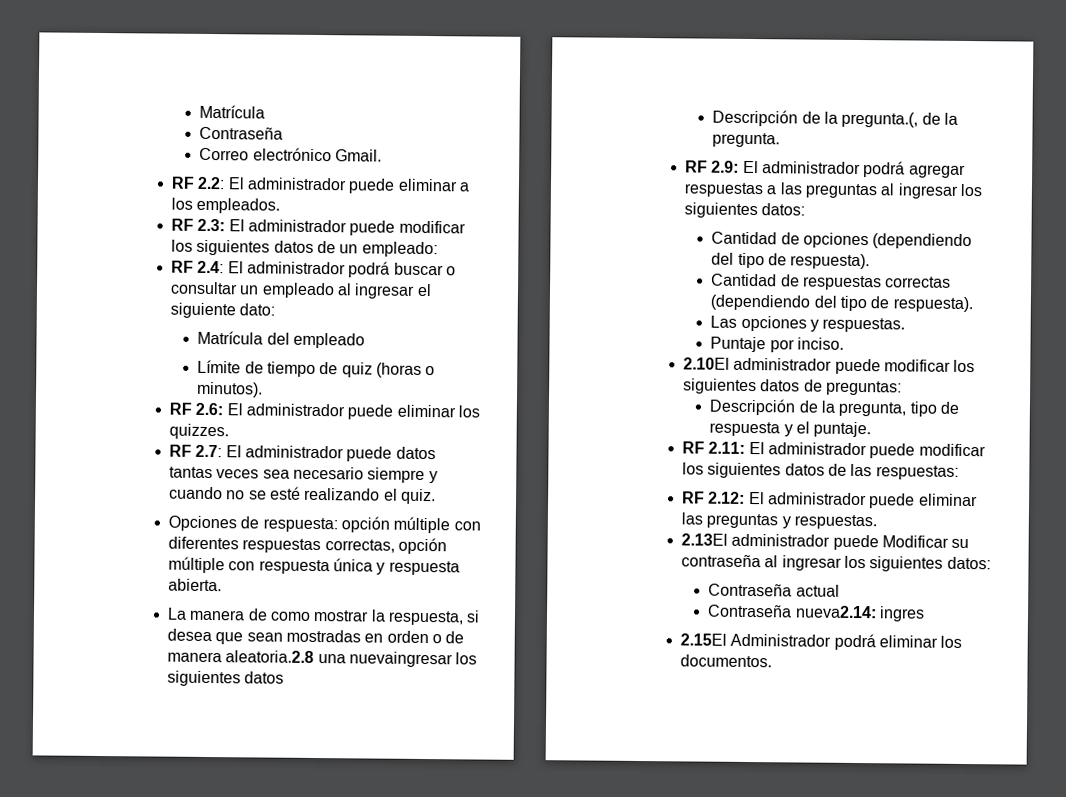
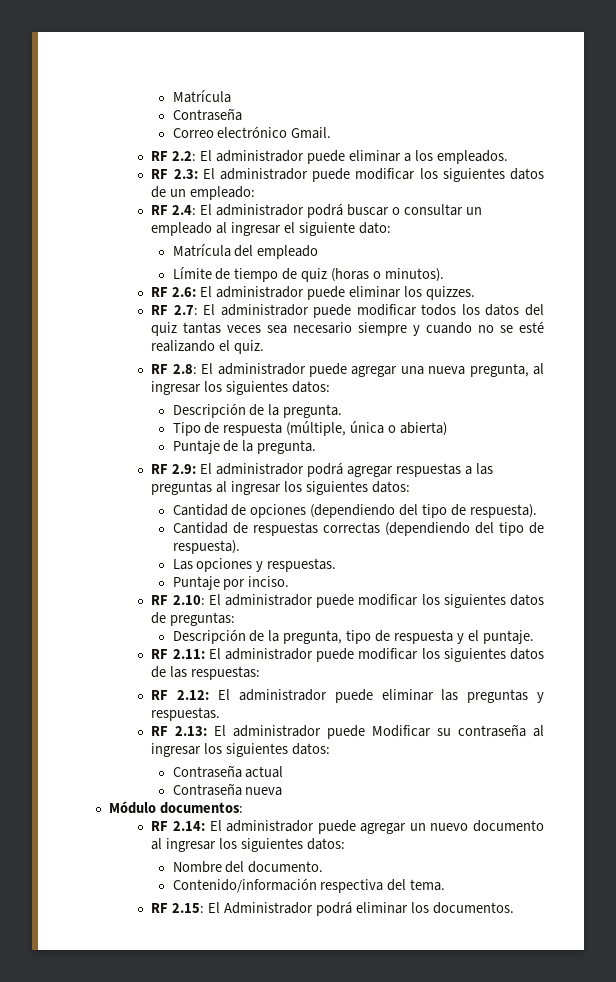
- RF 2.7: El administrador puede datos tantas veces sea necesario siempre y cuando no se esté realizando el quiz.
+ RF 2.7: El administrador puede modificar todos los datos del quiz tantas veces sea necesario siempre y cuando no se esté realizando el quiz.
- Opciones de respuesta: opción múltiple con diferentes respuestas correctas, opción múltiple con respuesta única y respuesta abierta.
- La manera de como mostrar la respuesta, si desea que sean mostradas en orden o de manera aleatoria.2.8 una nuevaingresar los siguientes datos
- Descripción de la pregunta.(, de la pregunta.
+ RF 2.8: El administrador puede agregar una nueva pregunta, al ingresar los siguientes datos:
+ Descripción de la pregunta.
+ Tipo de respuesta (múltiple, única o abierta)
+ Puntaje de la pregunta.
- 2.10El administrador puede modificar los siguientes datos de preguntas:
+ RF 2.10: El administrador puede modificar los siguientes datos de preguntas:
- 2.13El administrador puede Modificar su contraseña al ingresar los siguientes datos:
+ RF 2.13: El administrador puede Modificar su contraseña al ingresar los siguientes datos:
- Contraseña nueva2.14: ingres
- 2.15El Administrador podrá eliminar los documentos.
+ Contraseña nueva
+ Módulo documentos:
+ RF 2.14: El administrador puede agregar un nuevo documento al ingresar los siguientes datos:
+ Nombre del documento.
+ Contenido/información respectiva del tema.
+ RF 2.15: El Administrador podrá eliminar los documentos.

